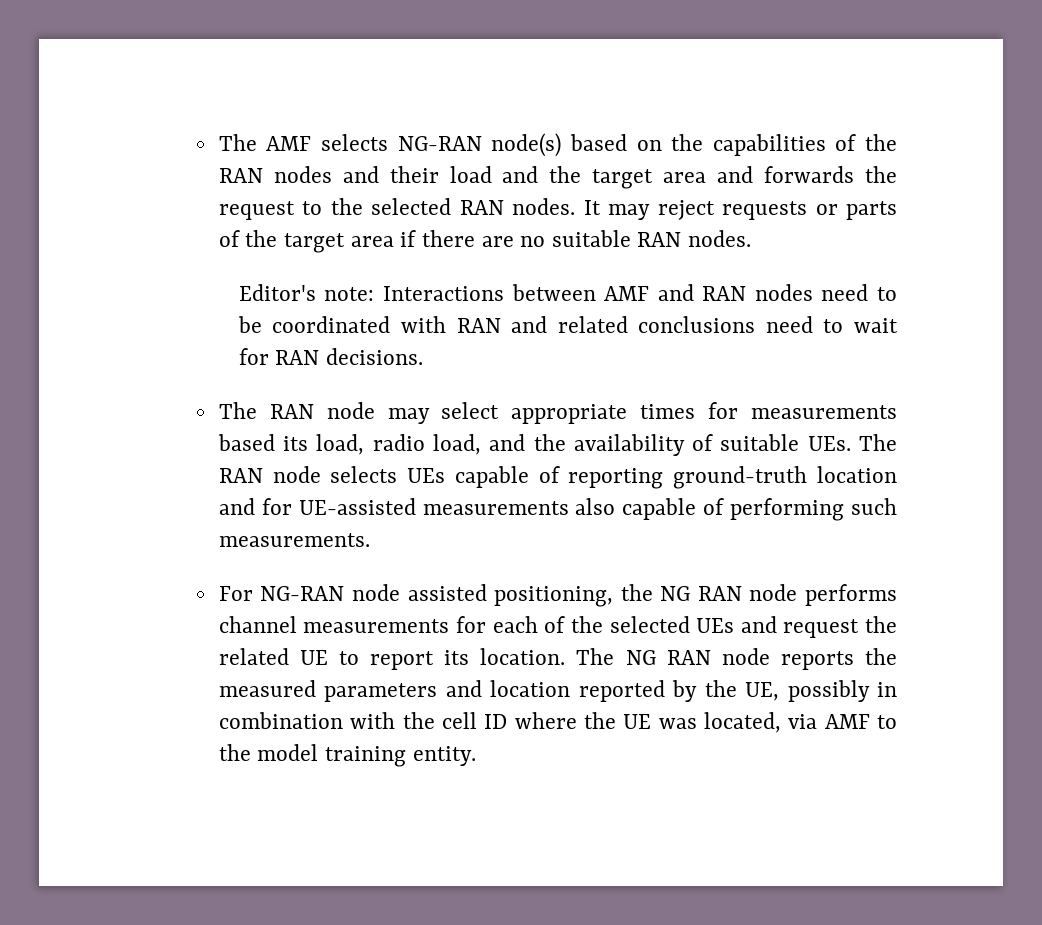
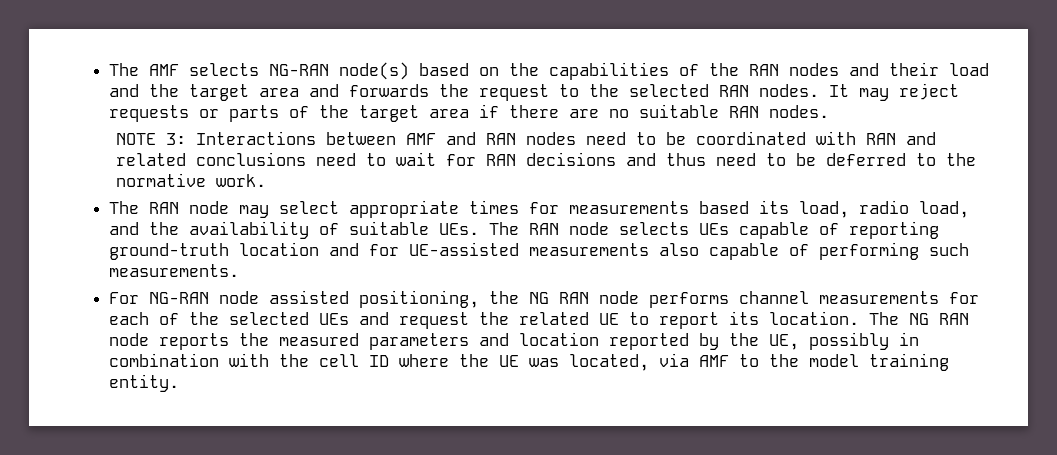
- Editor's note: Interactions between AMF and RAN nodes need to be coordinated with RAN and related conclusions need to wait for RAN decisions.
+ NOTE 3: Interactions between AMF and RAN nodes need to be coordinated with RAN and related conclusions need to wait for RAN decisions and thus need to be deferred to the normative work.

